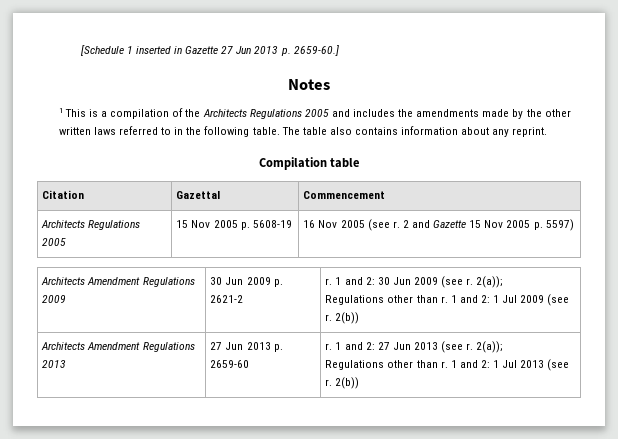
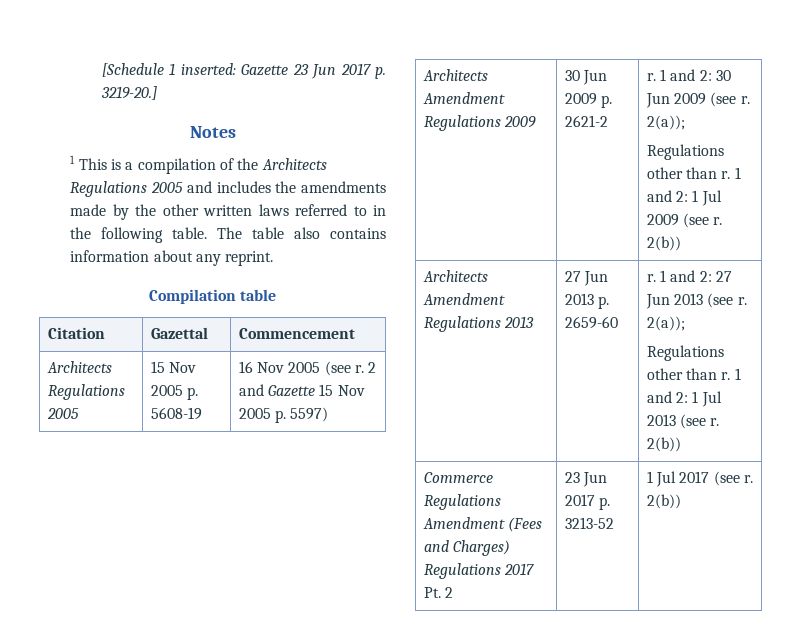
- [Schedule 1 inserted in Gazette 27 Jun 2013 p. 2659-60.]
+ [Schedule 1 inserted: Gazette 23 Jun 2017 p. 3219-20.]
+ Commerce Regulations Amendment (Fees and Charges) Regulations 2017 Pt. 2 | 23 Jun 2017 p. 3213-52 | 1 Jul 2017 (see r. 2(b))

